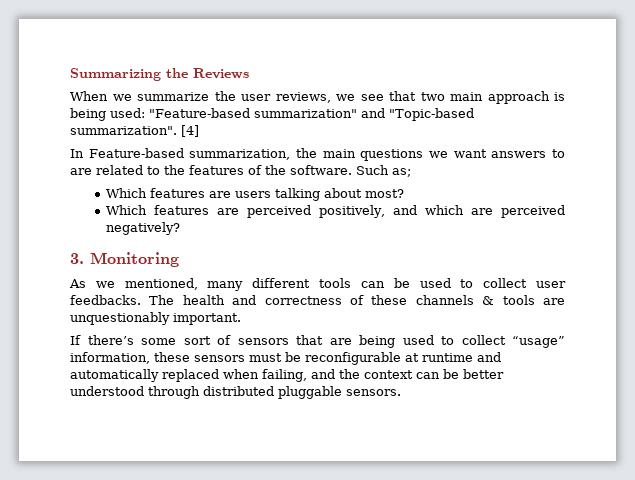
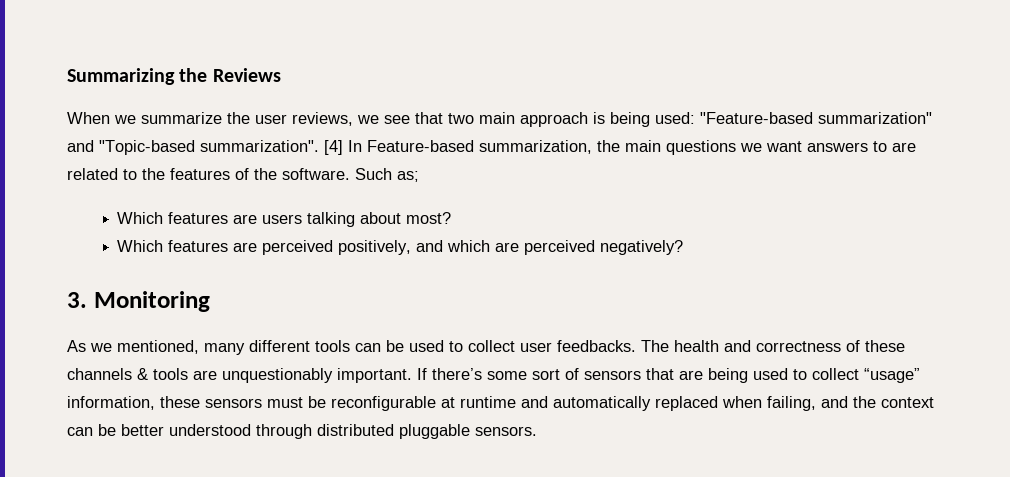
- [4]
- In Feature-based summarization, the main questions we want answers to are related to the features of the software.
+ [4] In Feature-based summarization, the main questions we want answers to are related to the features of the software.
- The health and correctness of these channels & tools are unquestionably important.
- If there’s some sort of sensors that are being used to collect “usage” information, these sensors must be reconfigurable at runtime and automatically replaced when failing, and the context can be better understood through distributed pluggable sensors.
+ The health and correctness of these channels & tools are unquestionably important. If there’s some sort of sensors that are being used to collect “usage” information, these sensors must be reconfigurable at runtime and automatically replaced when failing, and the context can be better understood through distributed pluggable sensors.

